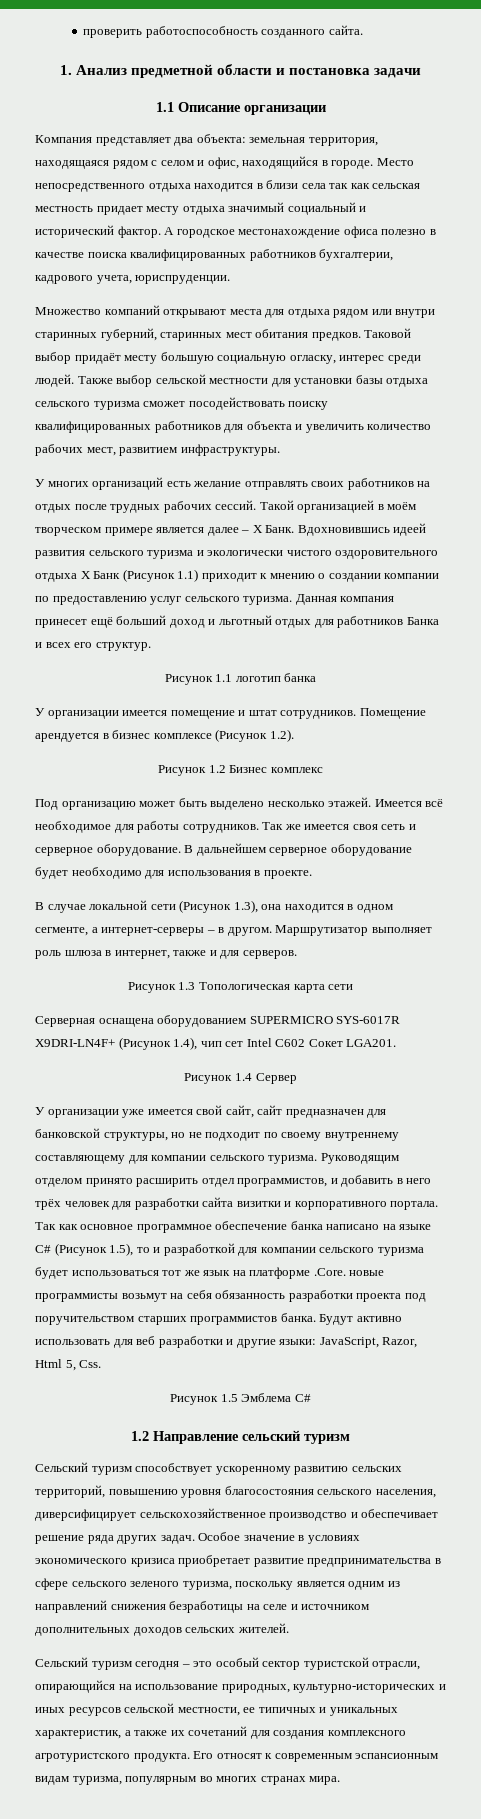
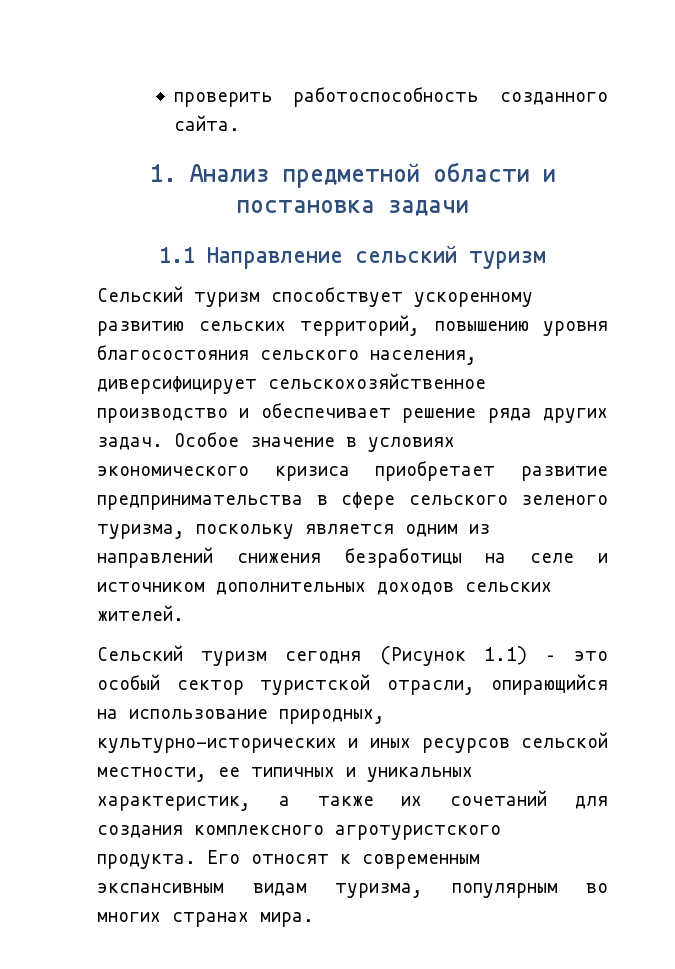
- 1.1 Описание организации
- Компания представляет два объекта: земельная территория, находящаяся рядом с селом и офис, находящийся в городе. Место непосредственного отдыха находится в близи села так как сельская местность придает месту отдыха значимый социальный и исторический фактор. А городское местонахождение офиса полезно в качестве поиска квалифицированных работников бухгалтерии, кадрового учета, юриспруденции.
- Множество компаний открывают места для отдыха рядом или внутри старинных губерний, старинных мест обитания предков. Таковой выбор придаёт месту большую социальную огласку, интерес среди людей. Также выбор сельской местности для установки базы отдыха сельского туризма сможет посодействовать поиску квалифицированных работников для объекта и увеличить количество рабочих мест, развитием инфраструктуры.
- У многих организаций есть желание отправлять своих работников на отдых после трудных рабочих сессий. Такой организацией в моём творческом примере является далее – X Банк. Вдохновившись идеей развития сельского туризма и экологически чистого оздоровительного отдыха X Банк (Рисунок 1.1) приходит к мнению о создании компании по предоставлению услуг сельского туризма. Данная компания принесет ещё больший доход и льготный отдых для работников Банка и всех его структур.
- Рисунок 1.1 логотип банка
- У организации имеется помещение и штат сотрудников. Помещение арендуется в бизнес комплексе (Рисунок 1.2).
- Рисунок 1.2 Бизнес комплекс
- Под организацию может быть выделено несколько этажей. Имеется всё необходимое для работы сотрудников. Так же имеется своя сеть и серверное оборудование. В дальнейшем серверное оборудование будет необходимо для использования в проекте.
- В случае локальной сети (Рисунок 1.3), она находится в одном сегменте, а интернет-серверы – в другом. Маршрутизатор выполняет роль шлюза в интернет, также и для серверов.
- Рисунок 1.3 Топологическая карта сети
- Серверная оснащена оборудованием SUPERMICRO SYS-6017R X9DRI-LN4F+ (Рисунок 1.4), чип сет Intel C602 Сокет LGA201.
- Рисунок 1.4 Сервер
- У организации уже имеется свой сайт, сайт предназначен для банковской структуры, но не подходит по своему внутреннему составляющему для компании сельского туризма. Руководящим отделом принято расширить отдел программистов, и добавить в него трёх человек для разработки сайта визитки и корпоративного портала. Так как основное программное обеспечение банка написано на языке C# (Рисунок 1.5), то и разработкой для компании сельского туризма будет использоваться тот же язык на платформе .Core. новые программисты возьмут на себя обязанность разработки проекта под поручительством старших программистов банка. Будут активно использовать для веб разработки и другие языки: JavaScript, Razor, Html 5, Css.
- Рисунок 1.5 Эмблема C#
- 1.2 Направление сельский туризм
+ 1.1 Направление сельский туризм
- Сельский туризм сегодня – это особый сектор туристской отрасли, опирающийся на использование природных, культурно-исторических и иных ресурсов сельской местности, ее типичных и уникальных характеристик, а также их сочетаний для создания комплексного агротуристского продукта.
+ Сельский туризм сегодня (Рисунок 1.1) – это особый сектор туристской отрасли, опирающийся на использование природных, культурно-исторических и иных ресурсов сельской местности, ее типичных и уникальных характеристик, а также их сочетаний для создания комплексного агротуристского продукта.
- Его относят к современным эспансионным видам туризма, популярным во многих странах мира.
+ Его относят к современным экспансивным видам туризма, популярным во многих странах мира.

